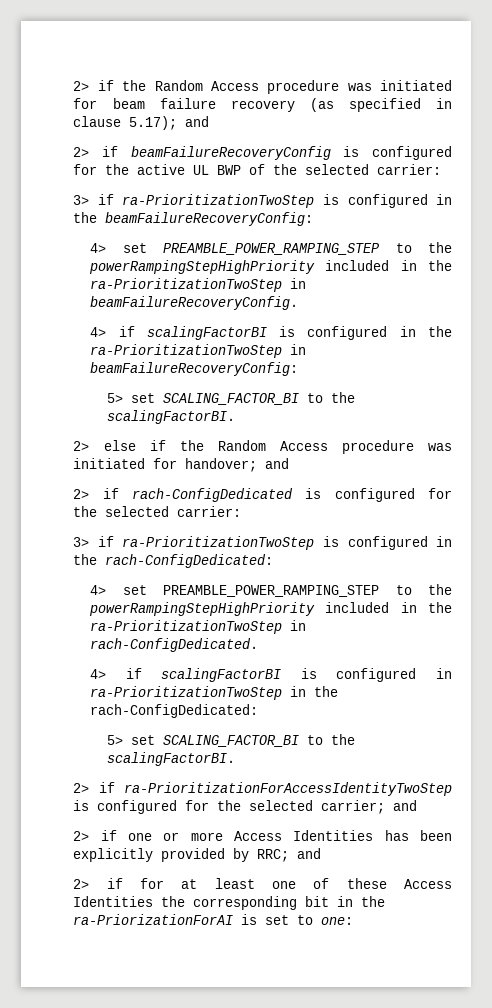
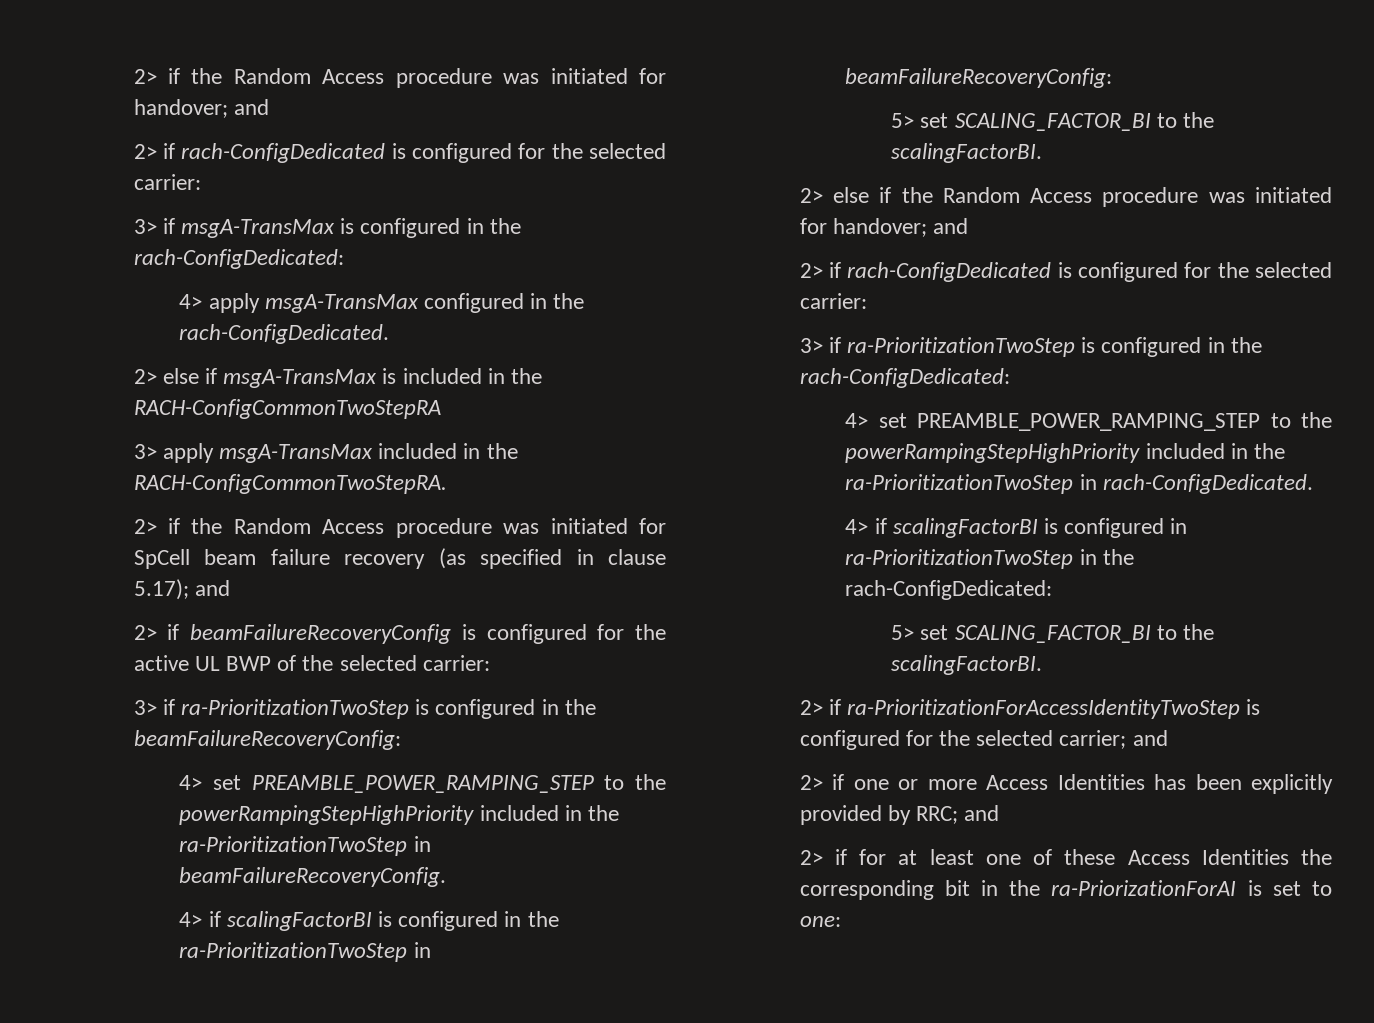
- 2> if the Random Access procedure was initiated for beam failure recovery (as specified in clause 5.17); and
+ 2> if the Random Access procedure was initiated for handover; and
+ 2> if rach-ConfigDedicated is configured for the selected carrier:
+ 3> if msgA-TransMax is configured in the rach-ConfigDedicated:
+ 4> apply msgA-TransMax configured in the rach-ConfigDedicated.
+ 2> else if msgA-TransMax is included in the RACH-ConfigCommonTwoStepRA
+ 3> apply msgA-TransMax included in the RACH-ConfigCommonTwoStepRA.
+ 2> if the Random Access procedure was initiated for SpCell beam failure recovery (as specified in clause 5.17); and

